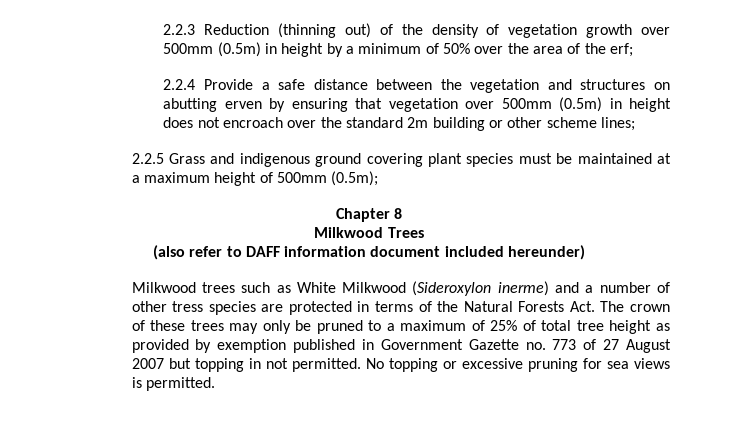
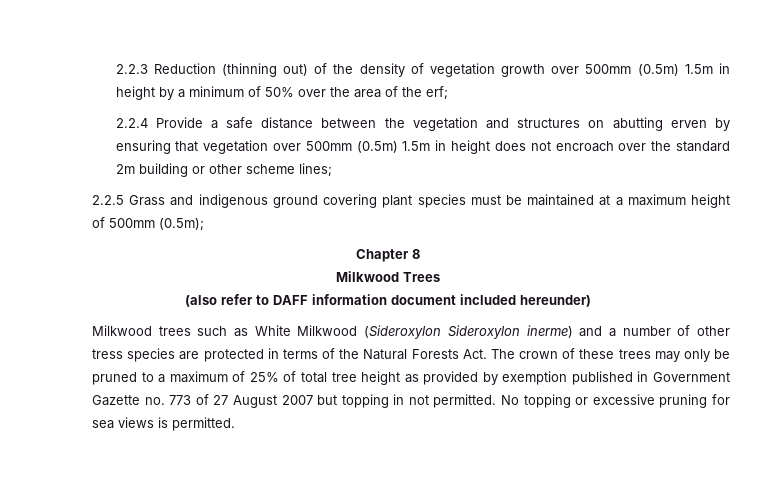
- 2.2.3 Reduction (thinning out) of the density of vegetation growth over 500mm (0.5m) in height by a minimum of 50% over the area of the erf;
+ 2.2.3 Reduction (thinning out) of the density of vegetation growth over 500mm (0.5m) 1.5m in height by a minimum of 50% over the area of the erf;
- 2.2.4 Provide a safe distance between the vegetation and structures on abutting erven by ensuring that vegetation over 500mm (0.5m) in height does not encroach over the standard 2m building or other scheme lines;
+ 2.2.4 Provide a safe distance between the vegetation and structures on abutting erven by ensuring that vegetation over 500mm (0.5m) 1.5m in height does not encroach over the standard 2m building or other scheme lines;
- Milkwood trees such as White Milkwood (Sideroxylon inerme) and a number of other tress species are protected in terms of the Natural Forests Act. The crown of these trees may only be pruned to a maximum of 25% of total tree height as provided by exemption published in Government Gazette no. 773 of 27 August 2007 but topping in not permitted.
+ Milkwood trees such as White Milkwood (Sideroxylon Sideroxylon inerme) and a number of other tress species are protected in terms of the Natural Forests Act. The crown of these trees may only be pruned to a maximum of 25% of total tree height as provided by exemption published in Government Gazette no. 773 of 27 August 2007 but topping in not permitted.

